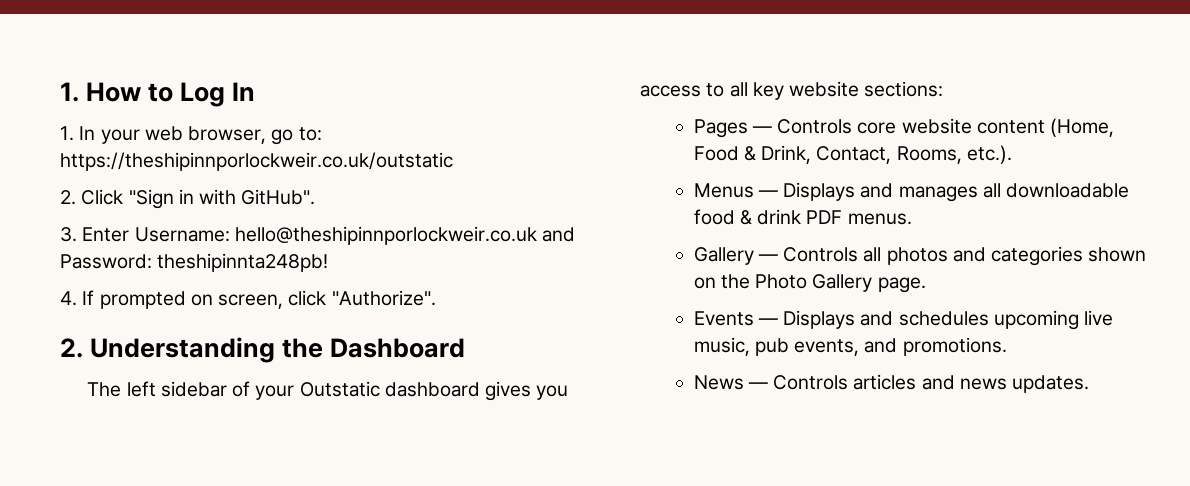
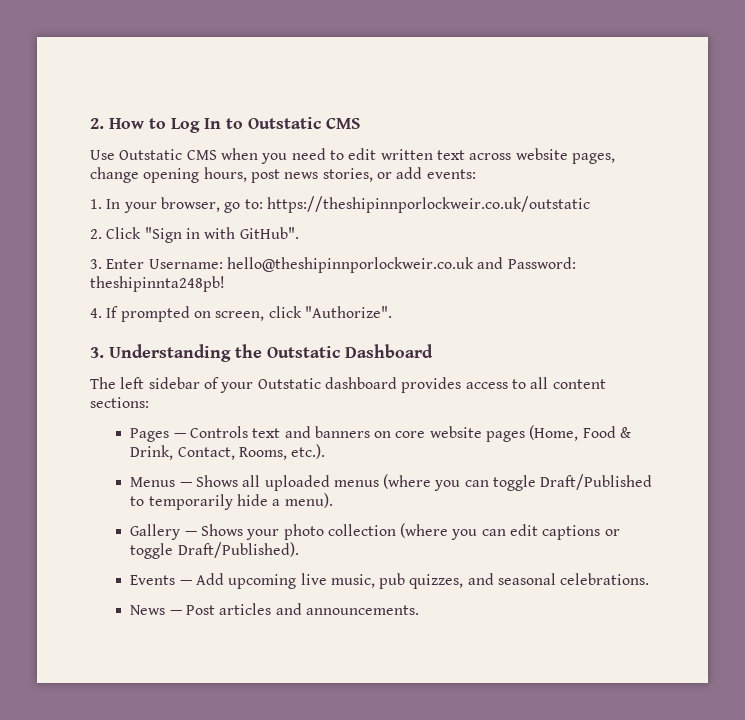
- 1. How to Log In
+ 2. How to Log In to Outstatic CMS
+ Use Outstatic CMS when you need to edit written text across website pages, change opening hours, post news stories, or add events:
- 1. In your web browser, go to: https://theshipinnporlockweir.co.uk/outstatic
+ 1. In your browser, go to: https://theshipinnporlockweir.co.uk/outstatic
- 2. Understanding the Dashboard
+ 3. Understanding the Outstatic Dashboard
- The left sidebar of your Outstatic dashboard gives you access to all key website sections:
+ The left sidebar of your Outstatic dashboard provides access to all content sections:
- Pages — Controls core website content (Home, Food & Drink, Contact, Rooms, etc.).
+ Pages — Controls text and banners on core website pages (Home, Food & Drink, Contact, Rooms, etc.).
- Menus — Displays and manages all downloadable food & drink PDF menus.
- Gallery — Controls all photos and categories shown on the Photo Gallery page.
+ Menus — Shows all uploaded menus (where you can toggle Draft/Published to temporarily hide a menu).
+ Gallery — Shows your photo collection (where you can edit captions or toggle Draft/Published).
- Events — Displays and schedules upcoming live music, pub events, and promotions.
+ Events — Add upcoming live music, pub quizzes, and seasonal celebrations.
- News — Controls articles and news updates.
+ News — Post articles and announcements.

